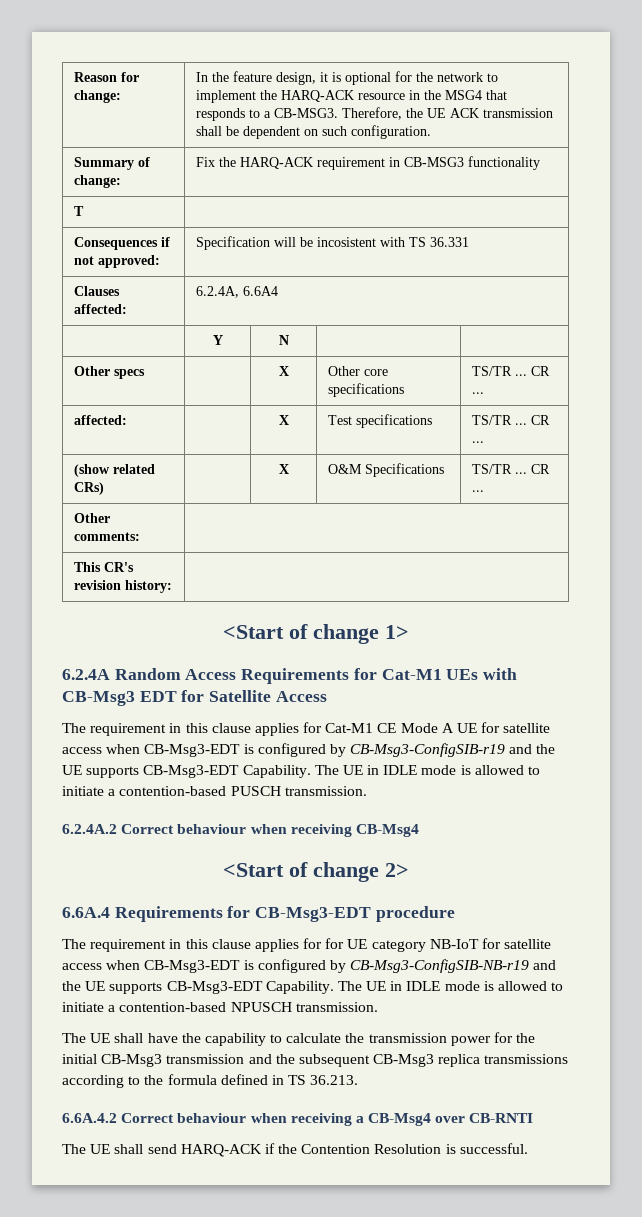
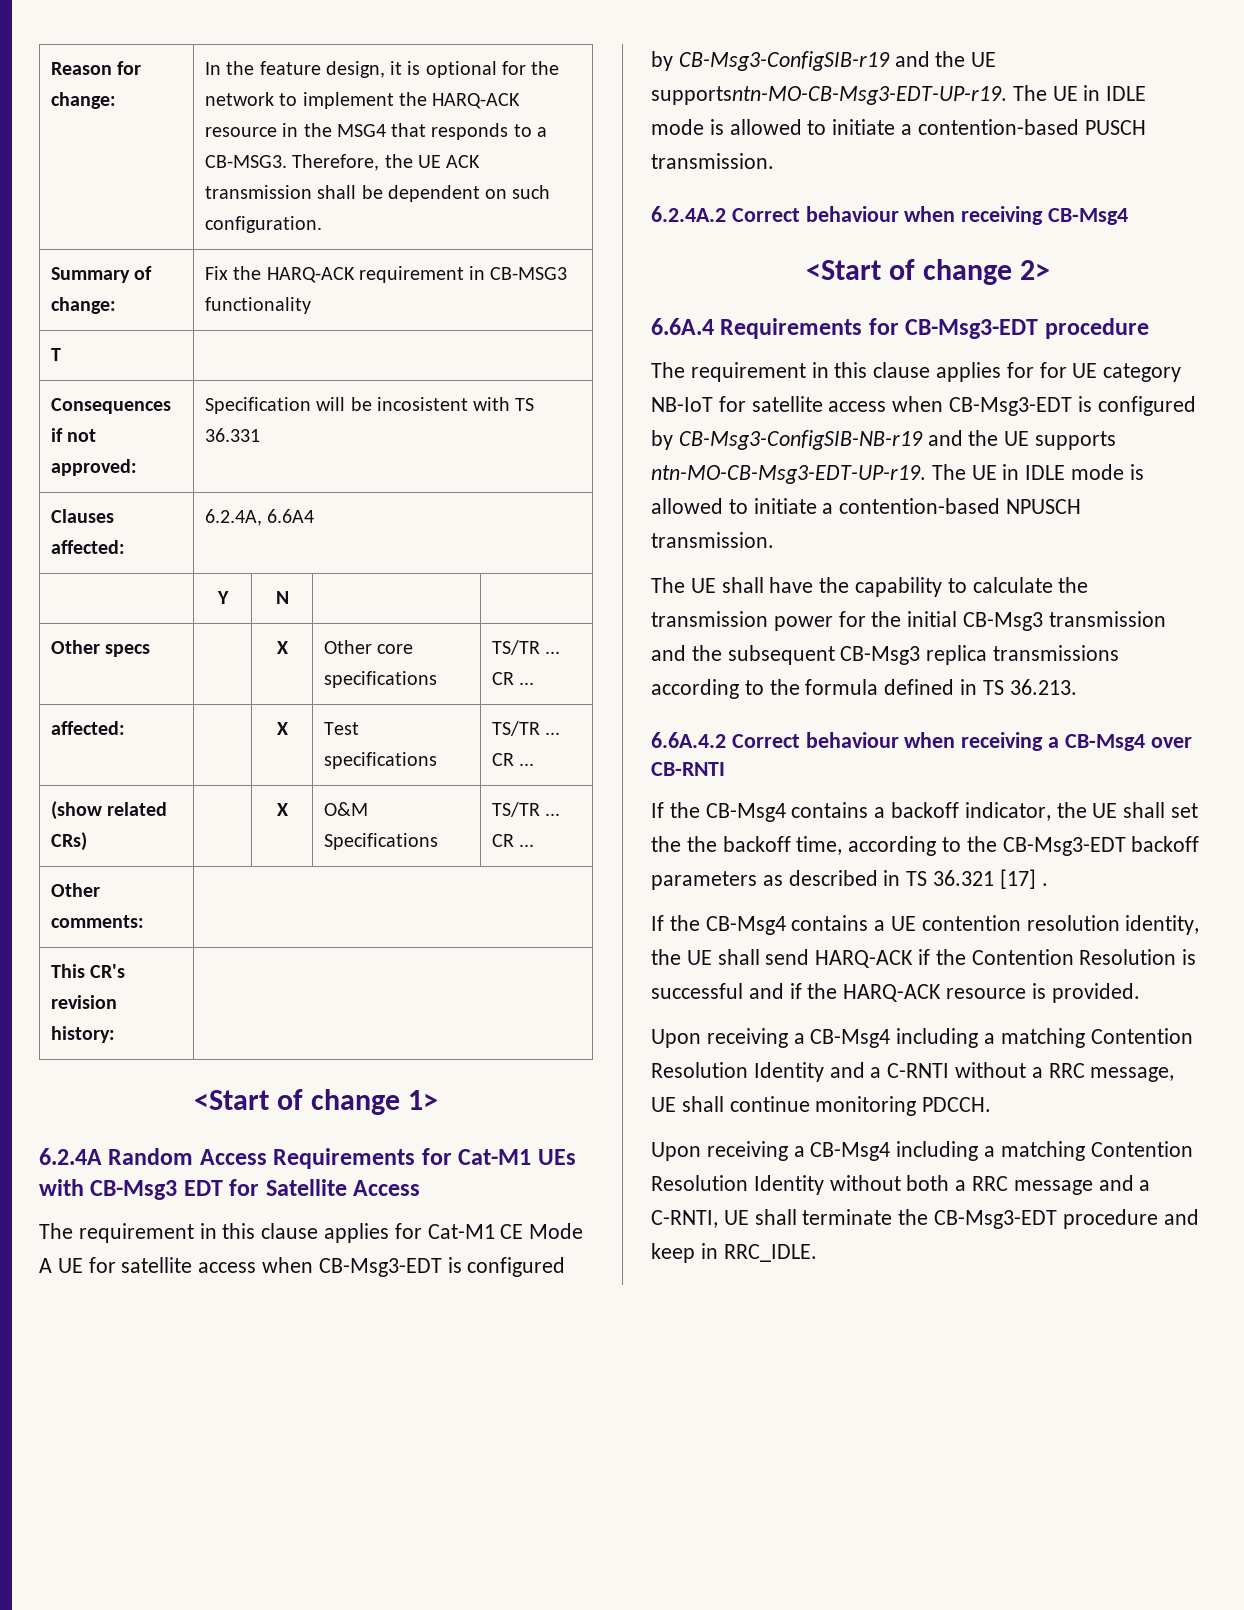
- The requirement in this clause applies for Cat-M1 CE Mode A UE for satellite access when CB-Msg3-EDT is configured by CB-Msg3-ConfigSIB-r19 and the UE supports CB-Msg3-EDT Capability.
+ The requirement in this clause applies for Cat-M1 CE Mode A UE for satellite access when CB-Msg3-EDT is configured by CB-Msg3-ConfigSIB-r19 and the UE supportsntn-MO-CB-Msg3-EDT-UP-r19.
- The requirement in this clause applies for for UE category NB-IoT for satellite access when CB-Msg3-EDT is configured by CB-Msg3-ConfigSIB-NB-r19 and the UE supports CB-Msg3-EDT Capability.
+ The requirement in this clause applies for for UE category NB-IoT for satellite access when CB-Msg3-EDT is configured by CB-Msg3-ConfigSIB-NB-r19 and the UE supports ntn-MO-CB-Msg3-EDT-UP-r19.
- The UE shall send HARQ-ACK if the Contention Resolution is successful.
+ If the CB-Msg4 contains a backoff indicator, the UE shall set the the backoff time, according to the CB-Msg3-EDT backoff parameters as described in TS 36.321 [17] .
+ If the CB-Msg4 contains a UE contention resolution identity, the UE shall send HARQ-ACK if the Contention Resolution is successful and if the HARQ-ACK resource is provided.
+ Upon receiving a CB-Msg4 including a matching Contention Resolution Identity and a C-RNTI without a RRC message, UE shall continue monitoring PDCCH.
+ Upon receiving a CB-Msg4 including a matching Contention Resolution Identity without both a RRC message and a C-RNTI, UE shall terminate the CB-Msg3-EDT procedure and keep in RRC_IDLE.

